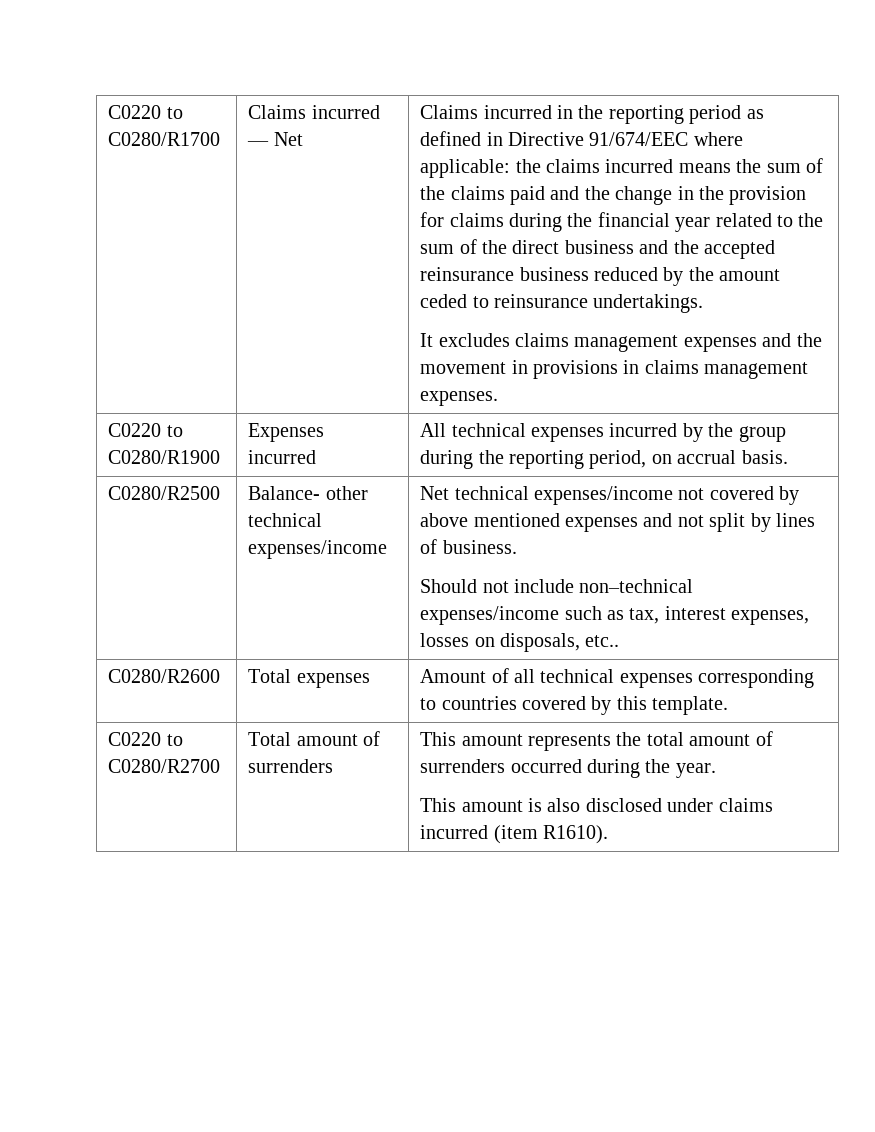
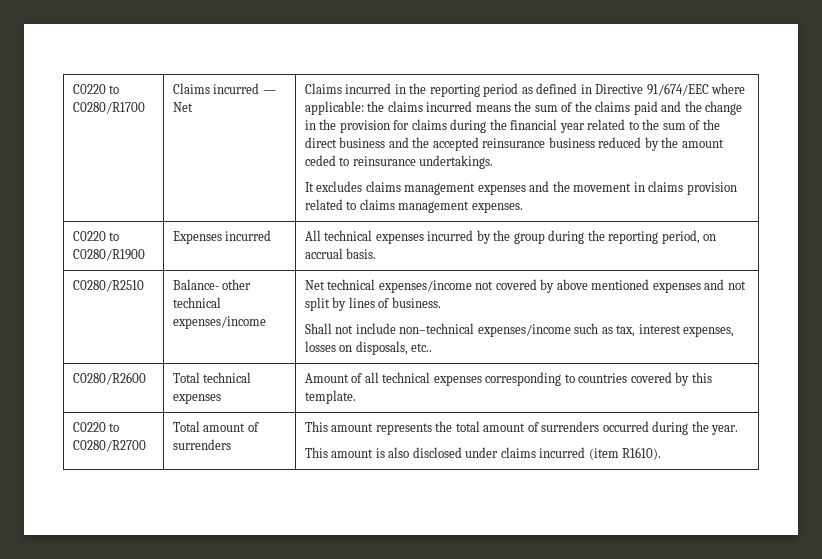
- It excludes claims management expenses and the movement in provisions in claims management expenses.
+ It excludes claims management expenses and the movement in claims provision related to claims management expenses.
- C0280/R2500 | Balance- other technical expenses/income | Net technical expenses/income not covered by above mentioned expenses and not split by lines of business.
- Should not include non–technical expenses/income such as tax, interest expenses, losses on disposals, etc..
+ C0280/R2510 | Balance- other technical expenses/income | Net technical expenses/income not covered by above mentioned expenses and not split by lines of business.
+ Shall not include non–technical expenses/income such as tax, interest expenses, losses on disposals, etc..
- C0280/R2600 | Total expenses | Amount of all technical expenses corresponding to countries covered by this template.
+ C0280/R2600 | Total technical expenses | Amount of all technical expenses corresponding to countries covered by this template.

